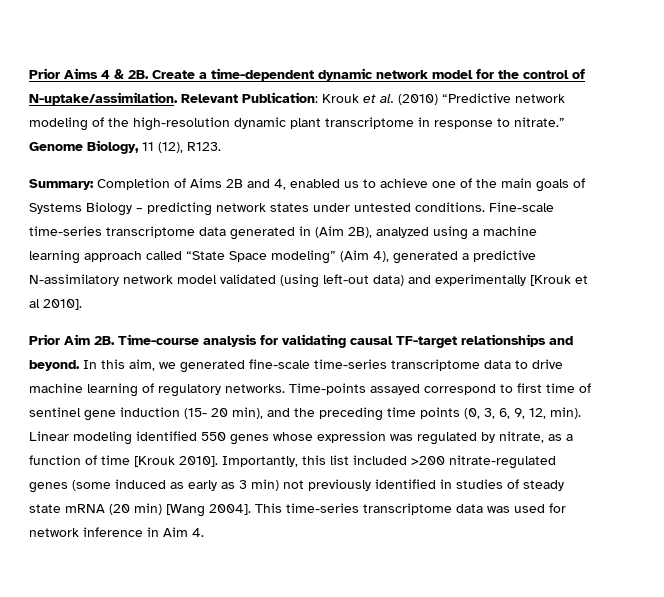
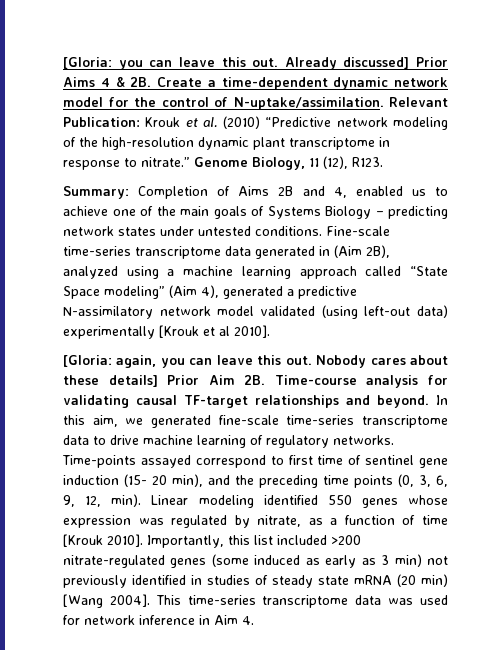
- Prior Aims 4 & 2B.
+ [Gloria: you can leave this out. Already discussed] Prior Aims 4 & 2B.
- Fine-scale time-series transcriptome data generated in (Aim 2B), analyzed using a machine learning approach called “State Space modeling” (Aim 4), generated a predictive N-assimilatory network model validated (using left-out data) and experimentally [Krouk et al 2010].
+ Fine-scale time-series transcriptome data generated in (Aim 2B), analyzed using a machine learning approach called “State Space modeling” (Aim 4), generated a predictive N-assimilatory network model validated (using left-out data) experimentally [Krouk et al 2010].
- Prior Aim 2B.
+ [Gloria: again, you can leave this out. Nobody cares about these details] Prior Aim 2B.

